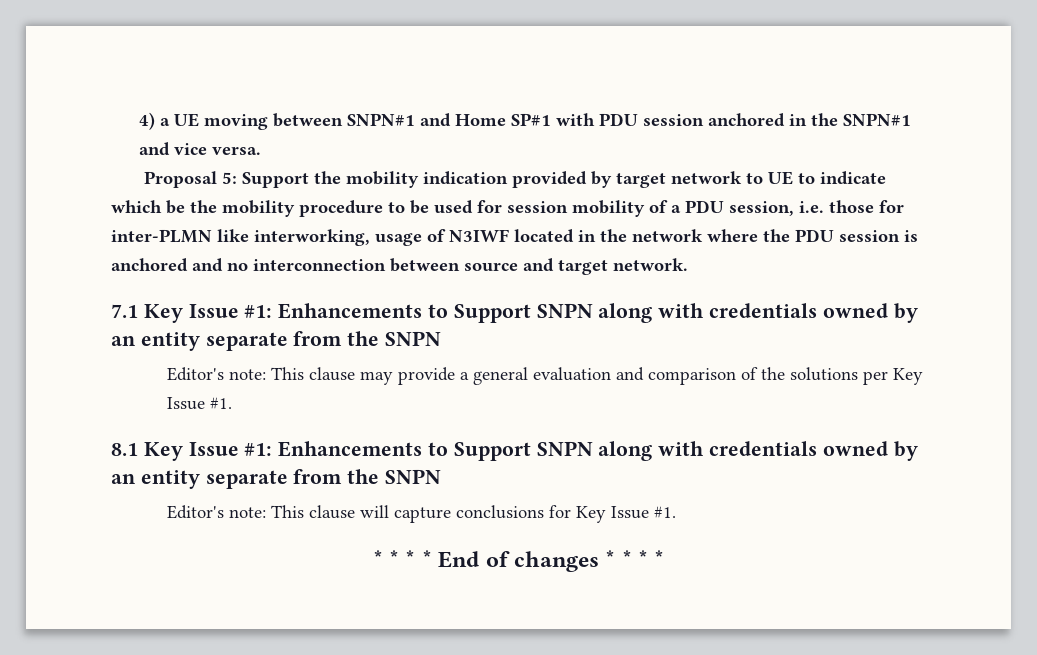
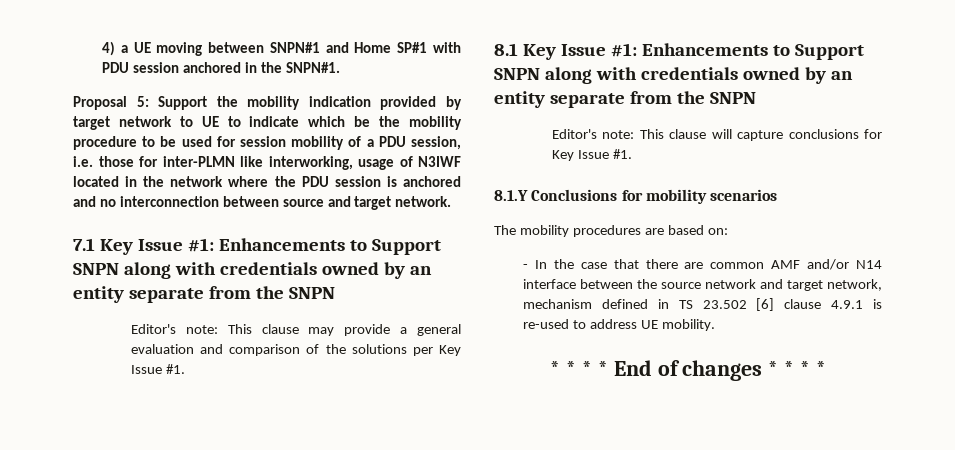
- 4) a UE moving between SNPN#1 and Home SP#1 with PDU session anchored in the SNPN#1 and vice versa.
+ 4) a UE moving between SNPN#1 and Home SP#1 with PDU session anchored in the SNPN#1.
+ 8.1.Y Conclusions for mobility scenarios
+ The mobility procedures are based on:
+ - In the case that there are common AMF and/or N14 interface between the source network and target network, mechanism defined in TS 23.502 [6] clause 4.9.1 is re-used to address UE mobility.

